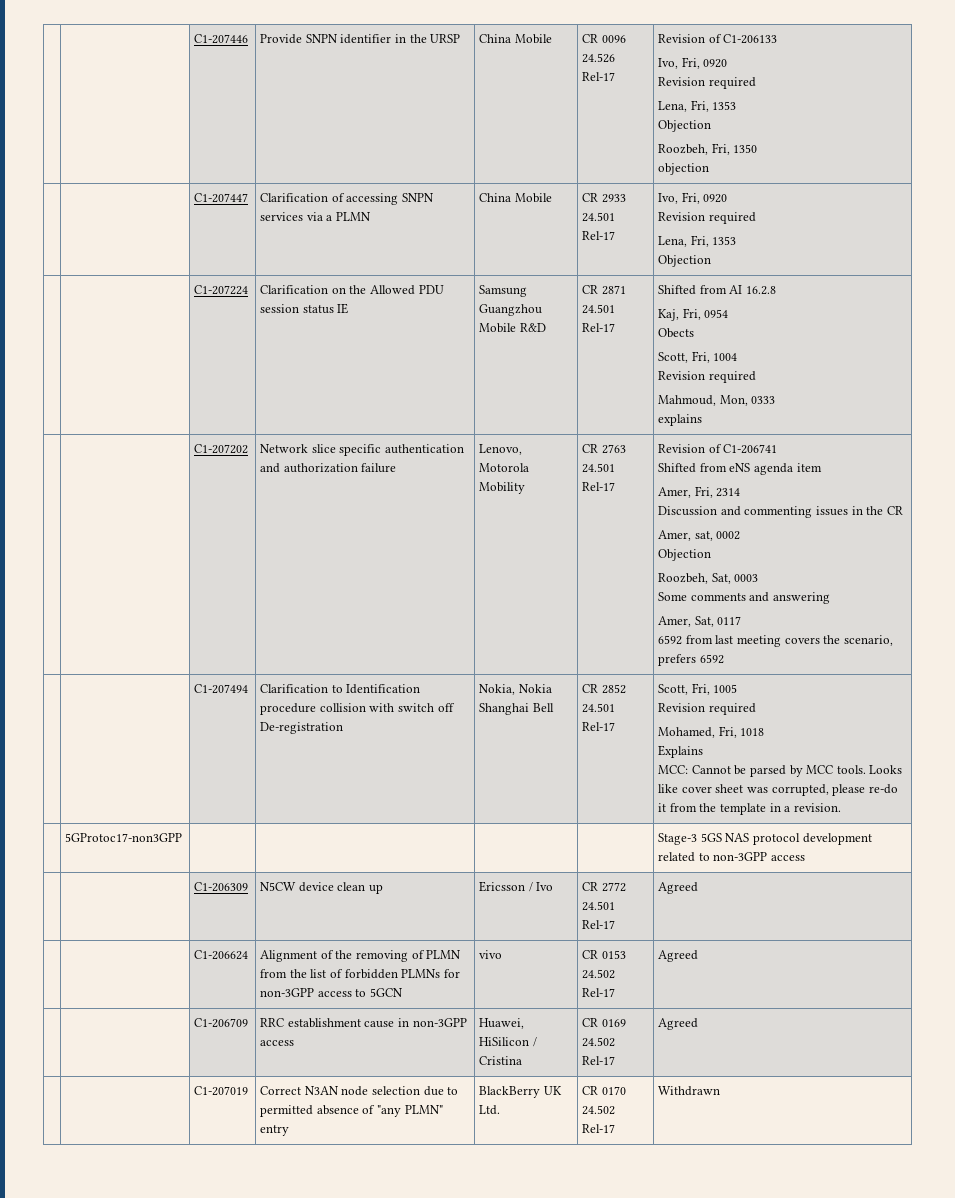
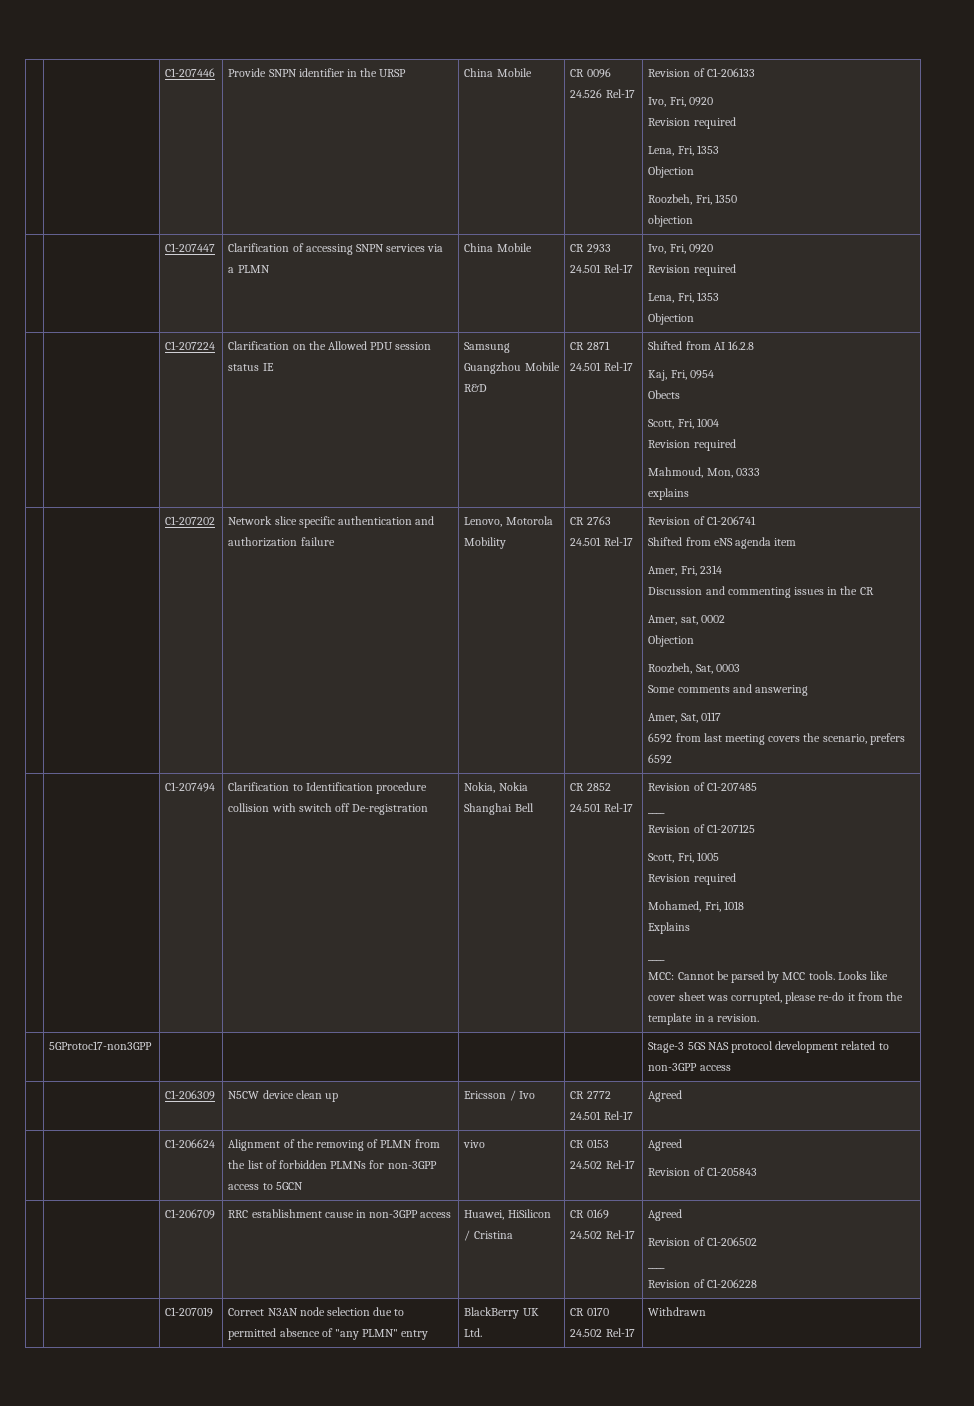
+ Revision of C1-207485
+ ____
+ Revision of C1-207125
  Explains
+ ____
  | | C1-206624 | Alignment of the removing of PLMN from the list of forbidden PLMNs for non-3GPP access to 5GCN | vivo | CR 0153 24.502 Rel-17 | Agreed
+ Revision of C1-205843
  | | C1-206709 | RRC establishment cause in non-3GPP access | Huawei, HiSilicon / Cristina | CR 0169 24.502 Rel-17 | Agreed
+ Revision of C1-206502
+ ____
+ Revision of C1-206228

